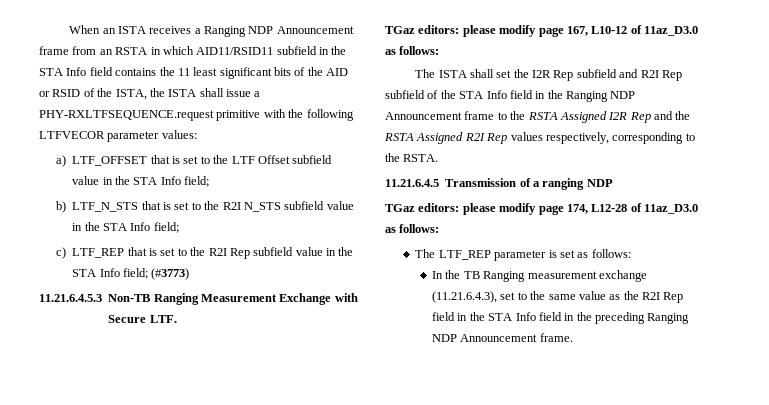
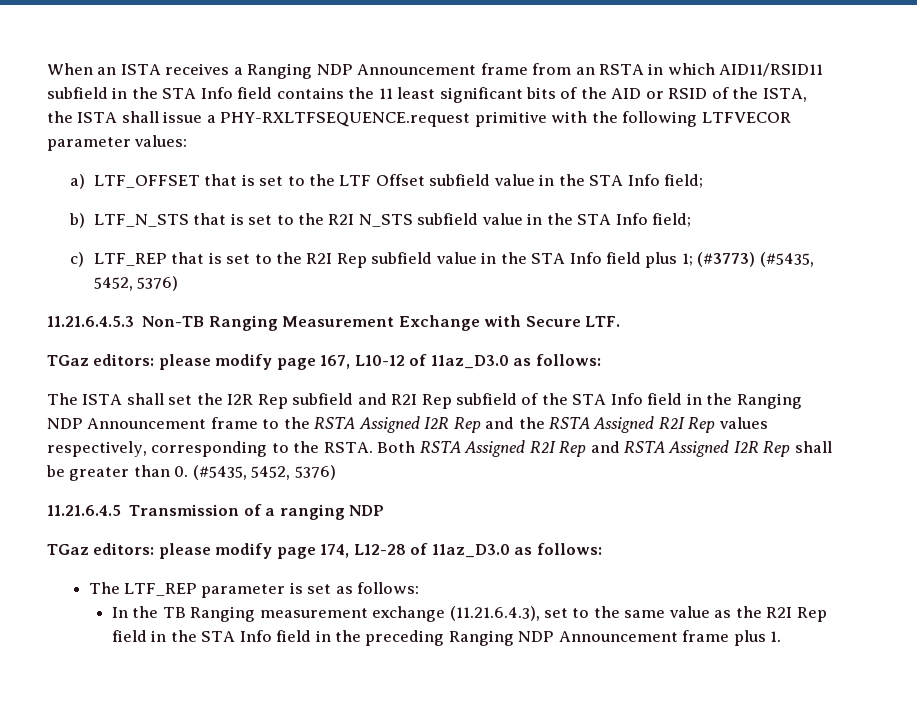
- c) LTF_REP that is set to the R2I Rep subfield value in the STA Info field; (#3773)
+ c) LTF_REP that is set to the R2I Rep subfield value in the STA Info field plus 1; (#3773) (#5435, 5452, 5376)
+ Both RSTA Assigned R2I Rep and RSTA Assigned I2R Rep shall be greater than 0. (#5435, 5452, 5376)
- In the TB Ranging measurement exchange (11.21.6.4.3), set to the same value as the R2I Rep field in the STA Info field in the preceding Ranging NDP Announcement frame.
+ In the TB Ranging measurement exchange (11.21.6.4.3), set to the same value as the R2I Rep field in the STA Info field in the preceding Ranging NDP Announcement frame plus 1.

